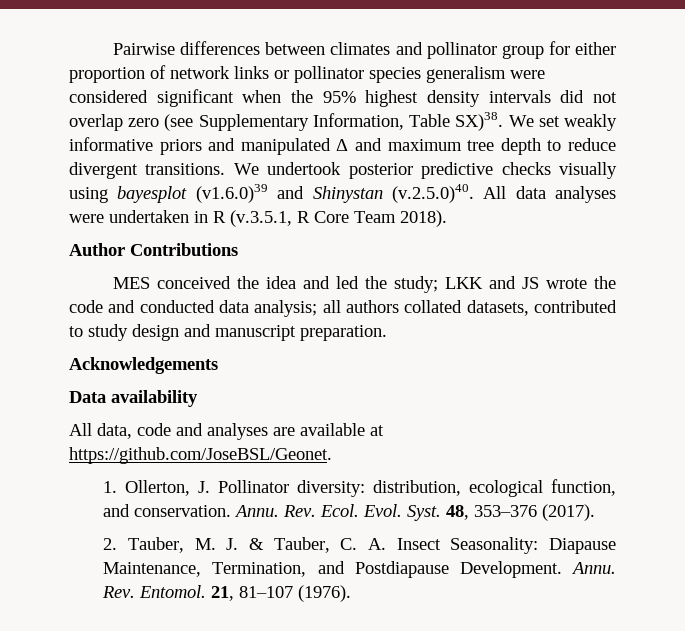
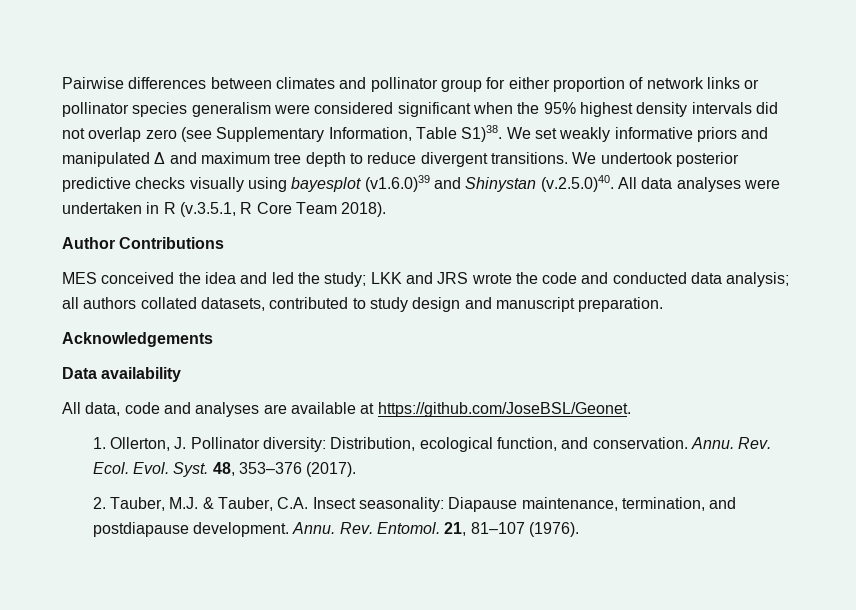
- Pairwise differences between climates and pollinator group for either proportion of network links or pollinator species generalism were considered significant when the 95% highest density intervals did not overlap zero (see Supplementary Information, Table SX)38.
+ Pairwise differences between climates and pollinator group for either proportion of network links or pollinator species generalism were considered significant when the 95% highest density intervals did not overlap zero (see Supplementary Information, Table S1)38.
- MES conceived the idea and led the study; LKK and JS wrote the code and conducted data analysis; all authors collated datasets, contributed to study design and manuscript preparation.
+ MES conceived the idea and led the study; LKK and JRS wrote the code and conducted data analysis; all authors collated datasets, contributed to study design and manuscript preparation.
- 1. Ollerton, J. Pollinator diversity: distribution, ecological function, and conservation.
+ 1. Ollerton, J. Pollinator diversity: Distribution, ecological function, and conservation.
- 2. Tauber, M. J. & Tauber, C. A. Insect Seasonality: Diapause Maintenance, Termination, and Postdiapause Development.
+ 2. Tauber, M.J. & Tauber, C.A. Insect seasonality: Diapause maintenance, termination, and postdiapause development.

